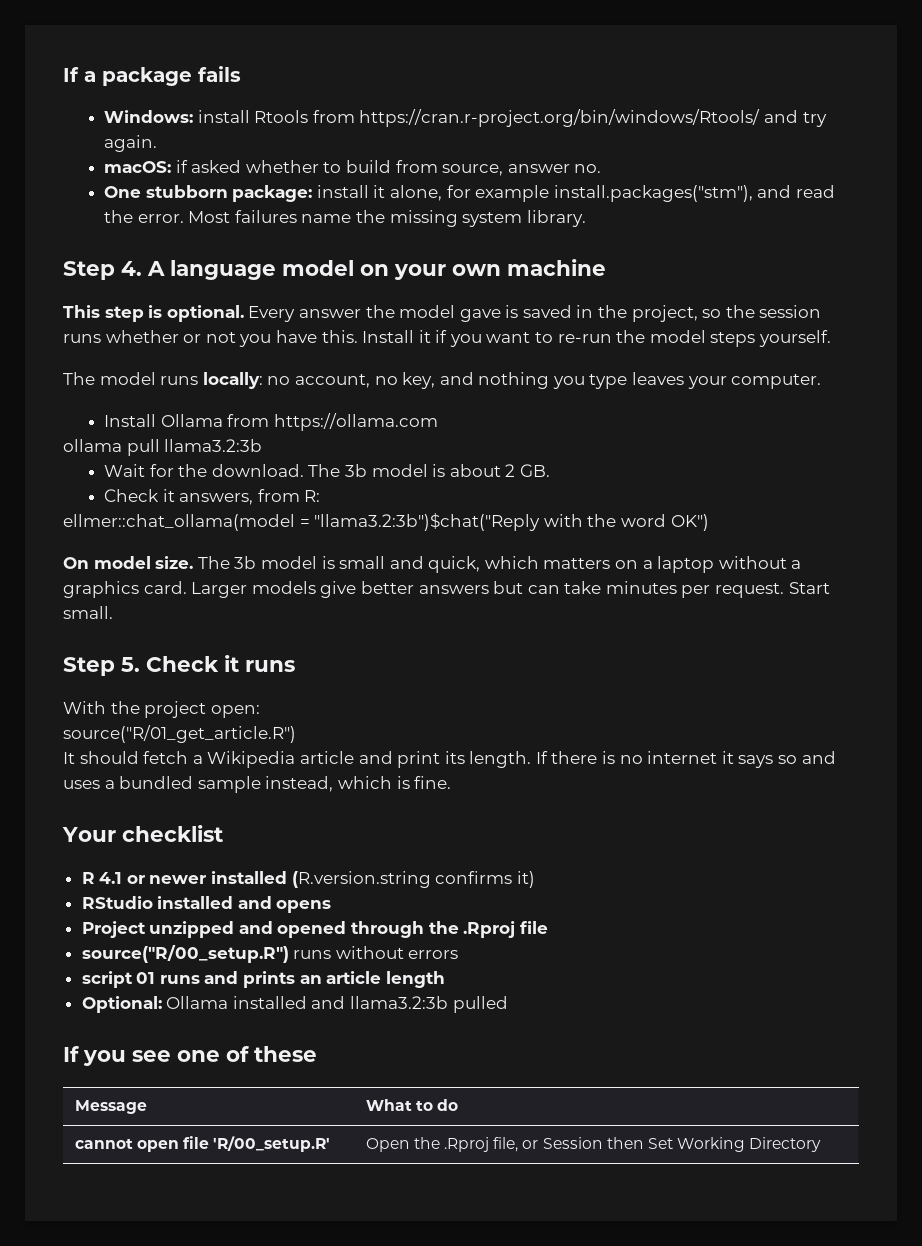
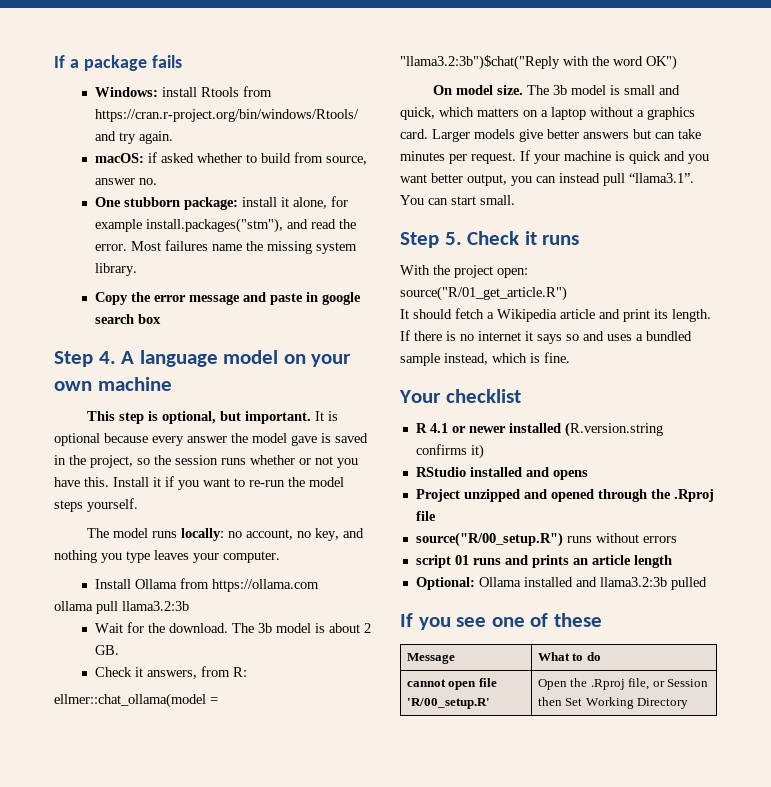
+ Copy the error message and paste in google search box
- This step is optional. Every answer the model gave is saved in the project, so the session runs whether or not you have this.
+ This step is optional, but important. It is optional because every answer the model gave is saved in the project, so the session runs whether or not you have this.
- Start small.
+ If your machine is quick and you want better output, you can instead pull “llama3.1”. You can start small.

